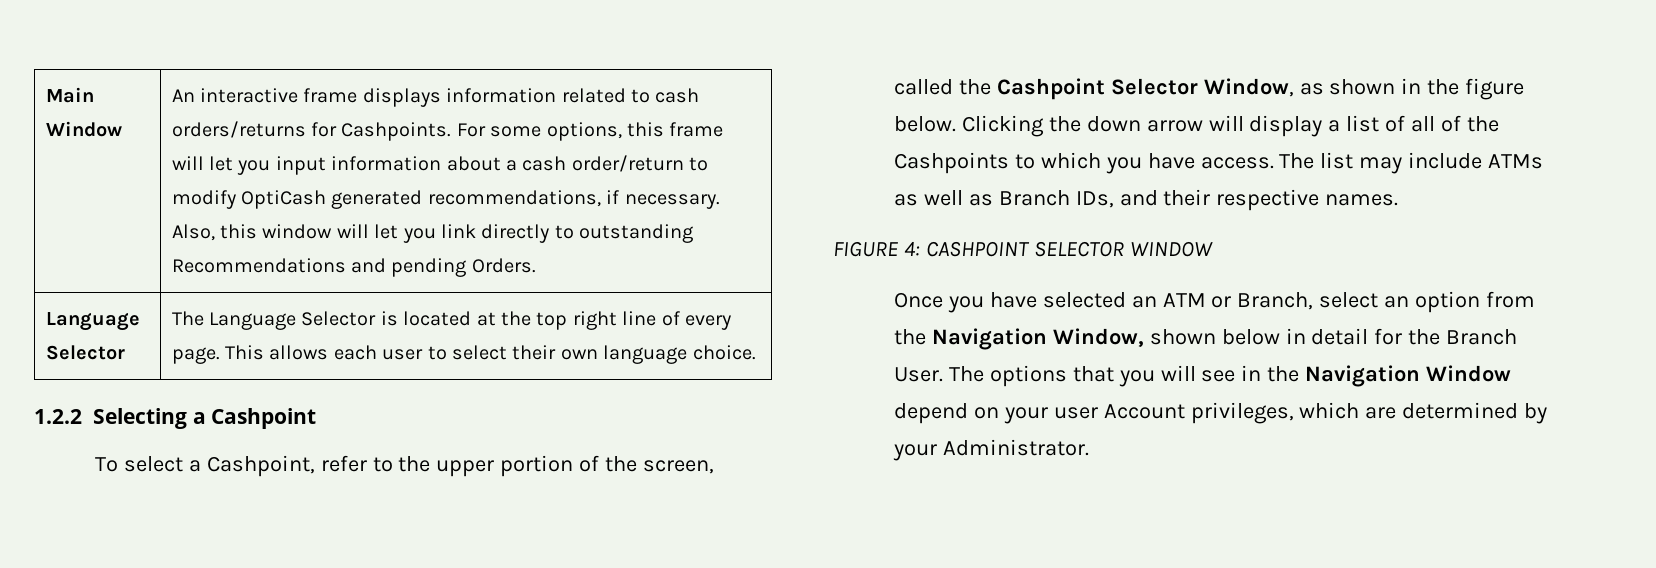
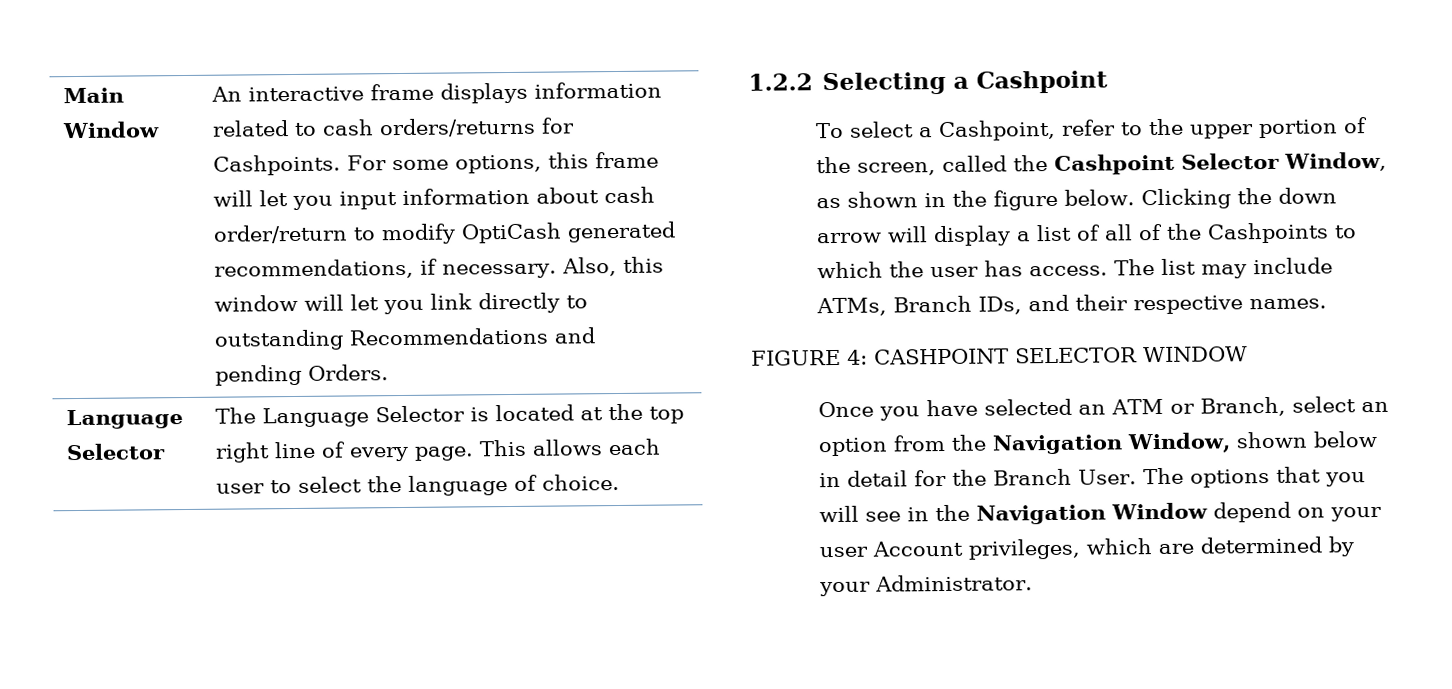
- For some options, this frame will let you input information about a cash order/return to modify OptiCash generated recommendations, if necessary.
+ For some options, this frame will let you input information about cash order/return to modify OptiCash generated recommendations, if necessary.
- Language Selector | The Language Selector is located at the top right line of every page. This allows each user to select their own language choice.
+ Language Selector | The Language Selector is located at the top right line of every page. This allows each user to select the language of choice.
- Clicking the down arrow will display a list of all of the Cashpoints to which you have access.
+ Clicking the down arrow will display a list of all of the Cashpoints to which the user has access.
- The list may include ATMs as well as Branch IDs, and their respective names.
+ The list may include ATMs, Branch IDs, and their respective names.

